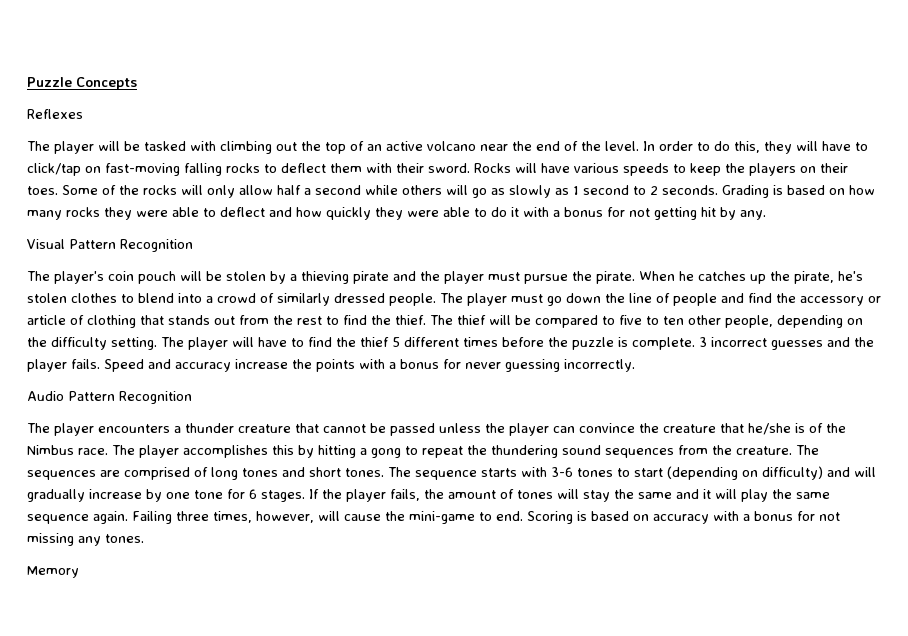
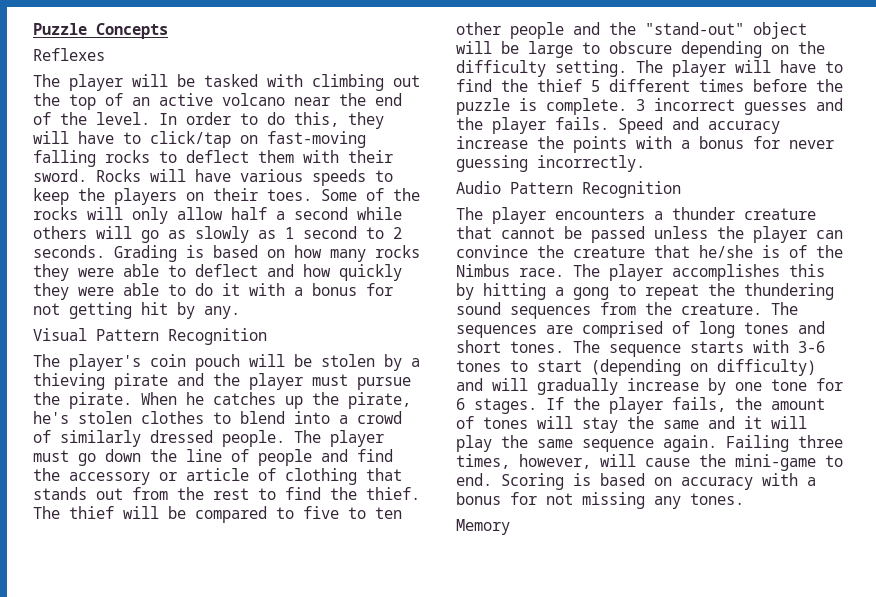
- The thief will be compared to five to ten other people, depending on the difficulty setting.
+ The thief will be compared to five to ten other people and the "stand-out" object will be large to obscure depending on the difficulty setting.

